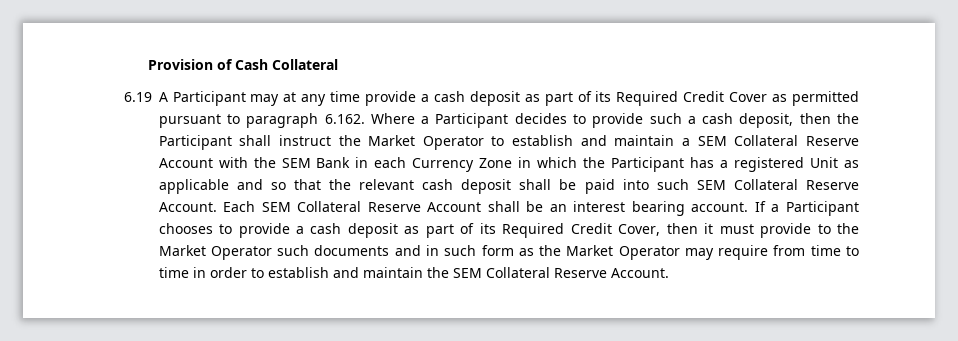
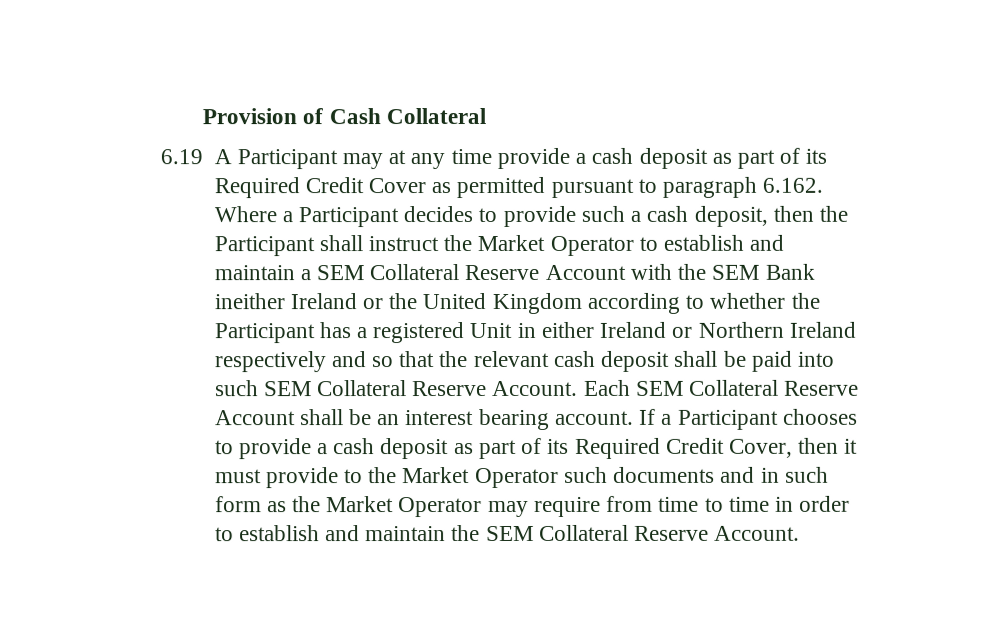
- 6.19 A Participant may at any time provide a cash deposit as part of its Required Credit Cover as permitted pursuant to paragraph 6.162. Where a Participant decides to provide such a cash deposit, then the Participant shall instruct the Market Operator to establish and maintain a SEM Collateral Reserve Account with the SEM Bank in each Currency Zone in which the Participant has a registered Unit as applicable and so that the relevant cash deposit shall be paid into such SEM Collateral Reserve Account.
+ 6.19 A Participant may at any time provide a cash deposit as part of its Required Credit Cover as permitted pursuant to paragraph 6.162. Where a Participant decides to provide such a cash deposit, then the Participant shall instruct the Market Operator to establish and maintain a SEM Collateral Reserve Account with the SEM Bank ineither Ireland or the United Kingdom according to whether the Participant has a registered Unit in either Ireland or Northern Ireland respectively and so that the relevant cash deposit shall be paid into such SEM Collateral Reserve Account.

